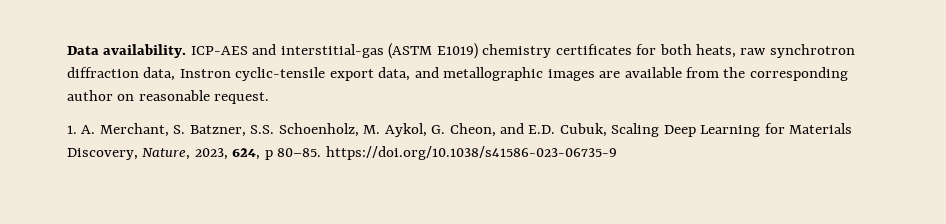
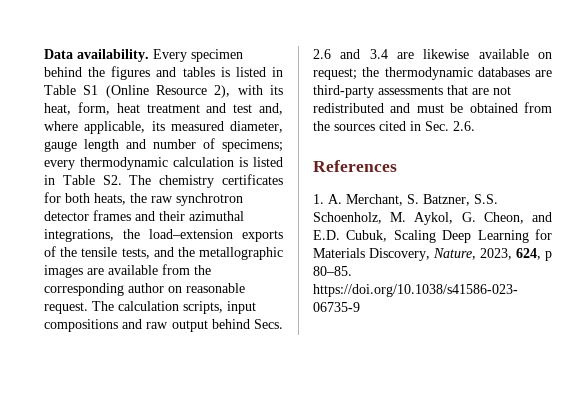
- ICP-AES and interstitial-gas (ASTM E1019) chemistry certificates for both heats, raw synchrotron diffraction data, Instron cyclic-tensile export data, and metallographic images are available from the corresponding author on reasonable request.
+ Every specimen behind the figures and tables is listed in Table S1 (Online Resource 2), with its heat, form, heat treatment and test and, where applicable, its measured diameter, gauge length and number of specimens; every thermodynamic calculation is listed in Table S2. The chemistry certificates for both heats, the raw synchrotron detector frames and their azimuthal integrations, the load–extension exports of the tensile tests, and the metallographic images are available from the corresponding author on reasonable request. The calculation scripts, input compositions and raw output behind Secs. 2.6 and 3.4 are likewise available on request; the thermodynamic databases are third-party assessments that are not redistributed and must be obtained from the sources cited in Sec. 2.6.
+ References

